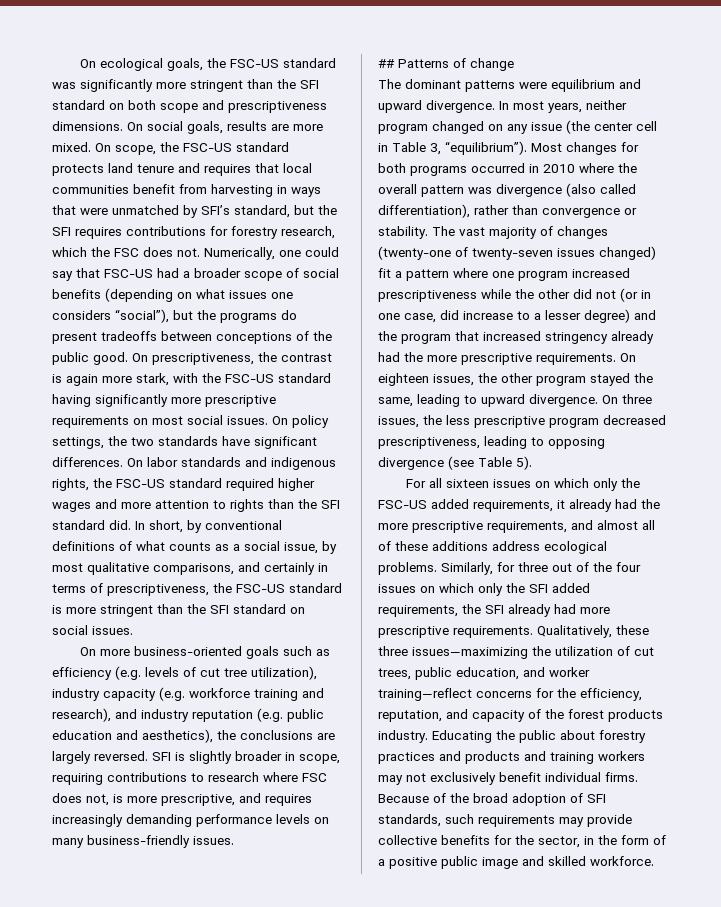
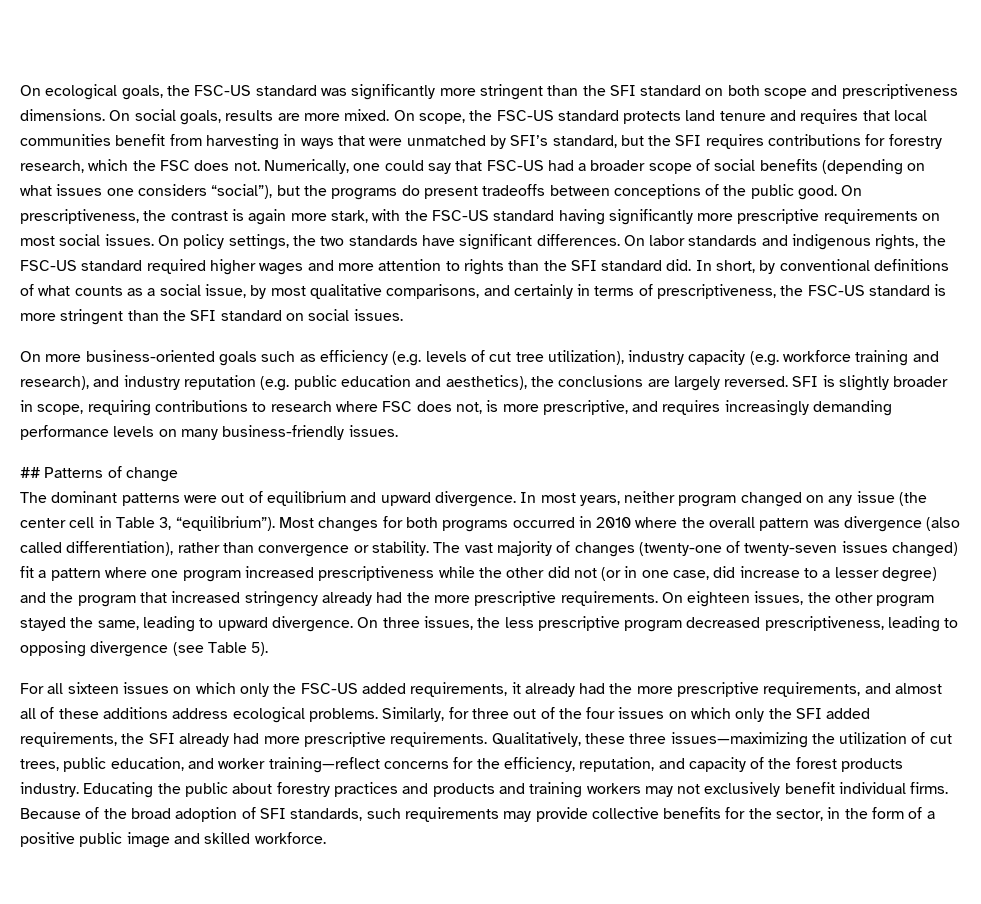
- The dominant patterns were equilibrium and upward divergence.
+ The dominant patterns were out of equilibrium and upward divergence.

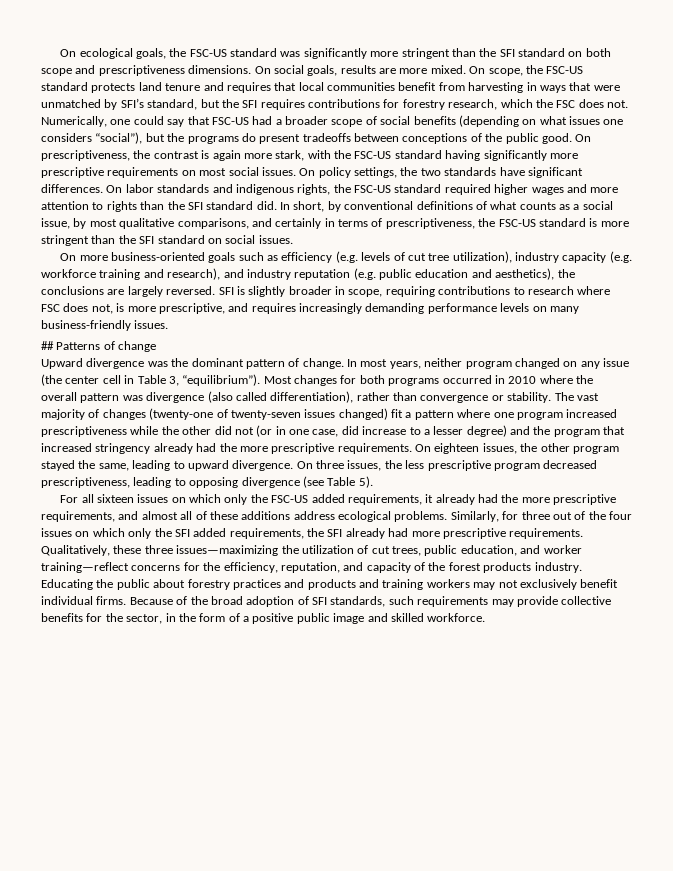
- The dominant patterns were out of equilibrium and upward divergence.
+ Upward divergence was the dominant pattern of change.

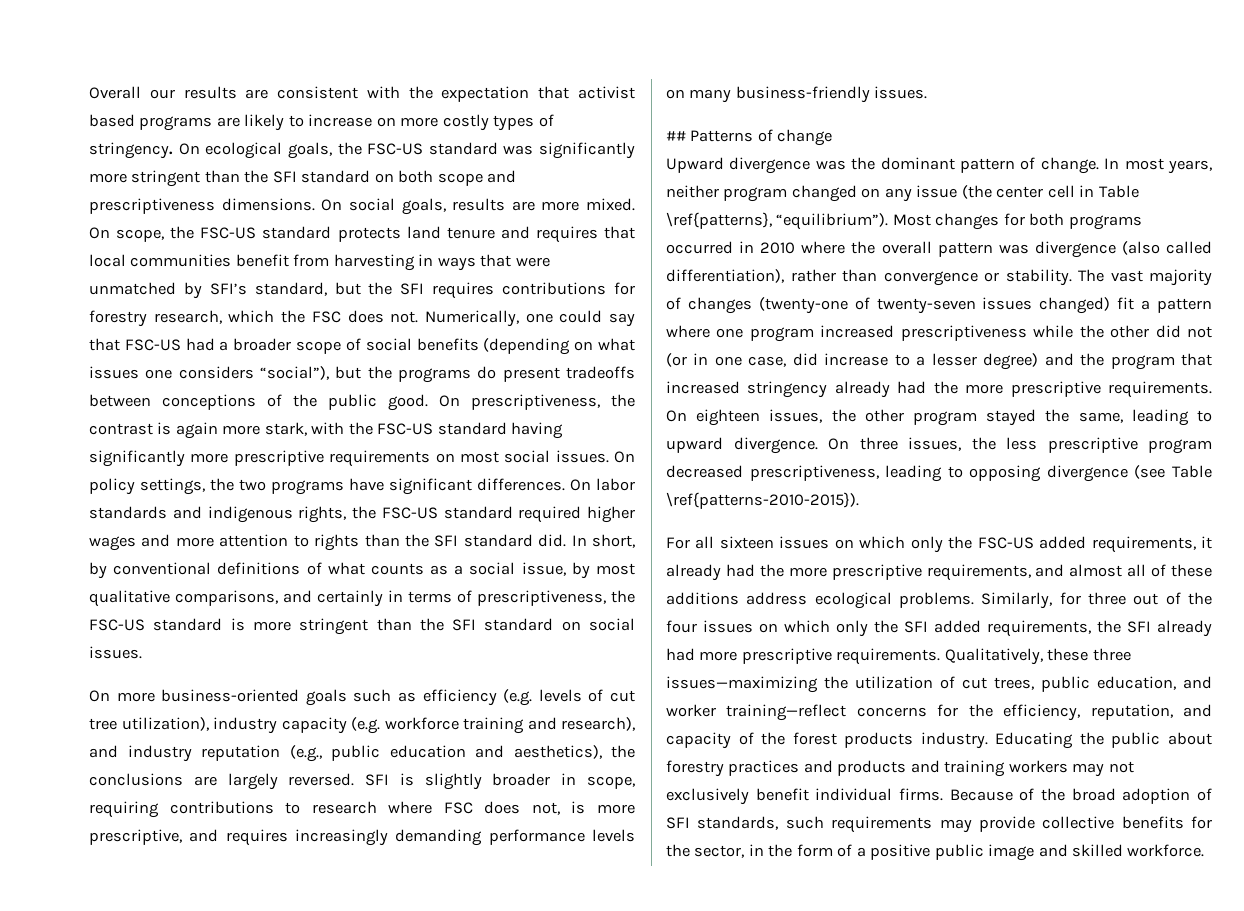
+ Overall our results are consistent with the expectation that activist based programs are likely to increase on more costly types of stringency.
- On policy settings, the two standards have significant differences.
+ On policy settings, the two programs have significant differences.
- On more business-oriented goals such as efficiency (e.g. levels of cut tree utilization), industry capacity (e.g. workforce training and research), and industry reputation (e.g. public education and aesthetics), the conclusions are largely reversed.
+ On more business-oriented goals such as efficiency (e.g. levels of cut tree utilization), industry capacity (e.g. workforce training and research), and industry reputation (e.g., public education and aesthetics), the conclusions are largely reversed.
- In most years, neither program changed on any issue (the center cell in Table 3, “equilibrium”).
+ In most years, neither program changed on any issue (the center cell in Table \ref{patterns}, “equilibrium”).
- On three issues, the less prescriptive program decreased prescriptiveness, leading to opposing divergence (see Table 5).
+ On three issues, the less prescriptive program decreased prescriptiveness, leading to opposing divergence (see Table \ref{patterns-2010-2015}).

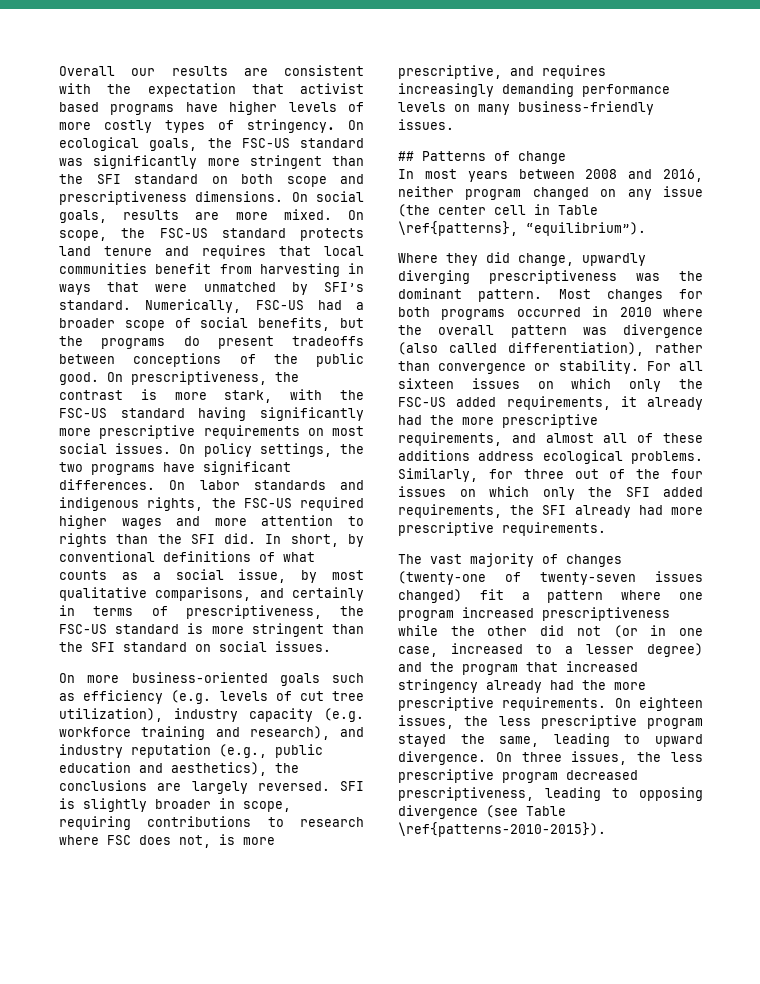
- Overall our results are consistent with the expectation that activist based programs are likely to increase on more costly types of stringency.
+ Overall our results are consistent with the expectation that activist based programs have higher levels of more costly types of stringency.
- On scope, the FSC-US standard protects land tenure and requires that local communities benefit from harvesting in ways that were unmatched by SFI’s standard, but the SFI requires contributions for forestry research, which the FSC does not. Numerically, one could say that FSC-US had a broader scope of social benefits (depending on what issues one considers “social”), but the programs do present tradeoffs between conceptions of the public good.
+ On scope, the FSC-US standard protects land tenure and requires that local communities benefit from harvesting in ways that were unmatched by SFI’s standard. Numerically, FSC-US had a broader scope of social benefits, but the programs do present tradeoffs between conceptions of the public good.
- On prescriptiveness, the contrast is again more stark, with the FSC-US standard having significantly more prescriptive requirements on most social issues.
+ On prescriptiveness, the contrast is more stark, with the FSC-US standard having significantly more prescriptive requirements on most social issues.
- On labor standards and indigenous rights, the FSC-US standard required higher wages and more attention to rights than the SFI standard did.
+ On labor standards and indigenous rights, the FSC-US required higher wages and more attention to rights than the SFI did.
- Upward divergence was the dominant pattern of change. In most years, neither program changed on any issue (the center cell in Table \ref{patterns}, “equilibrium”).
+ In most years between 2008 and 2016, neither program changed on any issue (the center cell in Table \ref{patterns}, “equilibrium”).
+ Where they did change, upwardly diverging prescriptiveness was the dominant pattern.
- Most changes for both programs occurred in 2010 where the overall pattern was divergence (also called differentiation), rather than convergence or stability. The vast majority of changes (twenty-one of twenty-seven issues changed) fit a pattern where one program increased prescriptiveness while the other did not (or in one case, did increase to a lesser degree) and the program that increased stringency already had the more prescriptive requirements. On eighteen issues, the other program stayed the same, leading to upward divergence. On three issues, the less prescriptive program decreased prescriptiveness, leading to opposing divergence (see Table \ref{patterns-2010-2015}).
- For all sixteen issues on which only the FSC-US added requirements, it already had the more prescriptive requirements, and almost all of these additions address ecological problems.
+ Most changes for both programs occurred in 2010 where the overall pattern was divergence (also called differentiation), rather than convergence or stability. For all sixteen issues on which only the FSC-US added requirements, it already had the more prescriptive requirements, and almost all of these additions address ecological problems.
- Similarly, for three out of the four issues on which only the SFI added requirements, the SFI already had more prescriptive requirements. Qualitatively, these three issues—maximizing the utilization of cut trees, public education, and worker training—reflect concerns for the efficiency, reputation, and capacity of the forest products industry. Educating the public about forestry practices and products and training workers may not exclusively benefit individual firms. Because of the broad adoption of SFI standards, such requirements may provide collective benefits for the sector, in the form of a positive public image and skilled workforce.
+ Similarly, for three out of the four issues on which only the SFI added requirements, the SFI already had more prescriptive requirements.
+ The vast majority of changes (twenty-one of twenty-seven issues changed) fit a pattern where one program increased prescriptiveness while the other did not (or in one case, increased to a lesser degree) and the program that increased stringency already had the more prescriptive requirements. On eighteen issues, the less prescriptive program stayed the same, leading to upward divergence. On three issues, the less prescriptive program decreased prescriptiveness, leading to opposing divergence (see Table \ref{patterns-2010-2015}).

